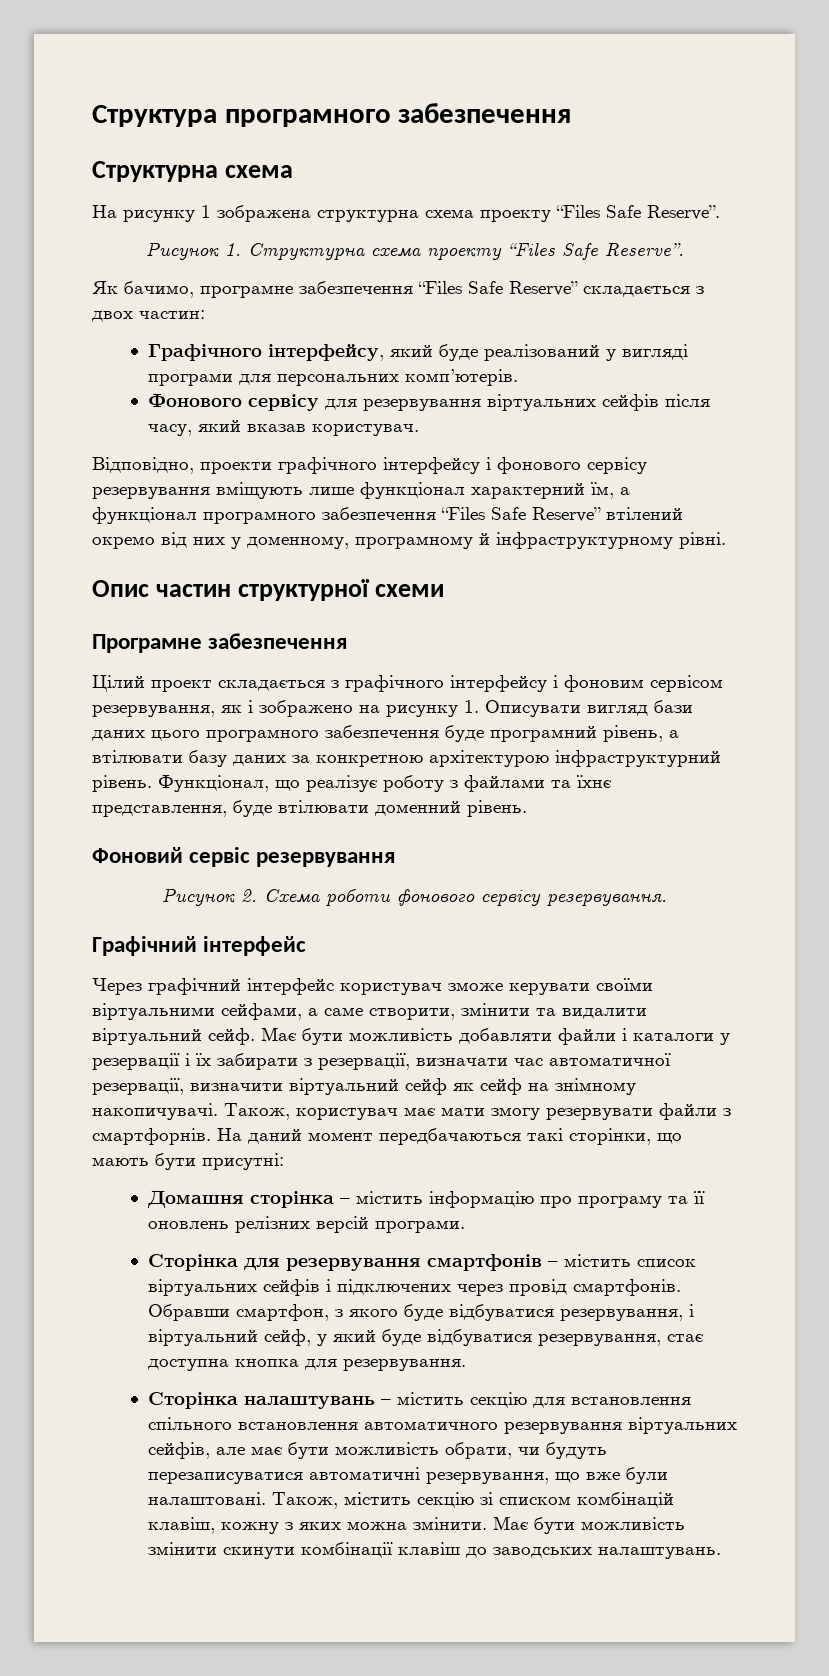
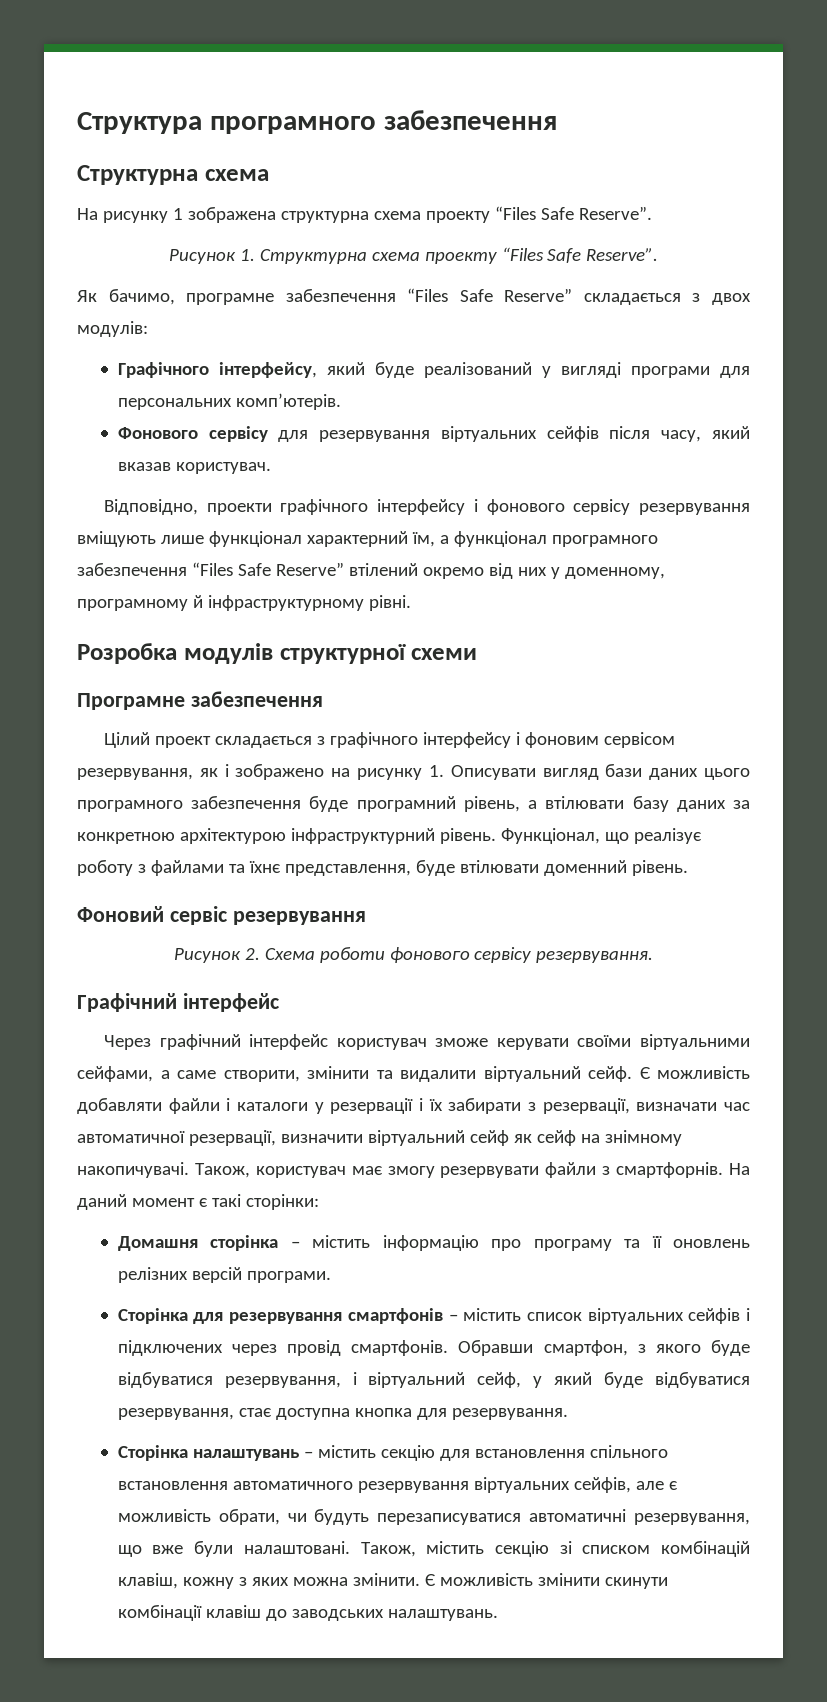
- Як бачимо, програмне забезпечення “Files Safe Reserve” складається з двох частин:
+ Як бачимо, програмне забезпечення “Files Safe Reserve” складається з двох модулів:
- Опис частин структурної схеми
+ Розробка модулів структурної схеми
- Має бути можливість добавляти файли і каталоги у резервації і їх забирати з резервації, визначати час автоматичної резервації, визначити віртуальний сейф як сейф на знімному накопичувачі.
+ Є можливість добавляти файли і каталоги у резервації і їх забирати з резервації, визначати час автоматичної резервації, визначити віртуальний сейф як сейф на знімному накопичувачі.
- Також, користувач має мати змогу резервувати файли з смартфорнів.
+ Також, користувач має змогу резервувати файли з смартфорнів.
- На даний момент передбачаються такі сторінки, що мають бути присутні:
+ На даний момент є такі сторінки:
- Сторінка налаштувань – містить секцію для встановлення спільного встановлення автоматичного резервування віртуальних сейфів, але має бути можливість обрати, чи будуть перезаписуватися автоматичні резервування, що вже були налаштовані.
+ Сторінка налаштувань – містить секцію для встановлення спільного встановлення автоматичного резервування віртуальних сейфів, але є можливість обрати, чи будуть перезаписуватися автоматичні резервування, що вже були налаштовані.
- Має бути можливість змінити скинути комбінації клавіш до заводських налаштувань.
+ Є можливість змінити скинути комбінації клавіш до заводських налаштувань.

